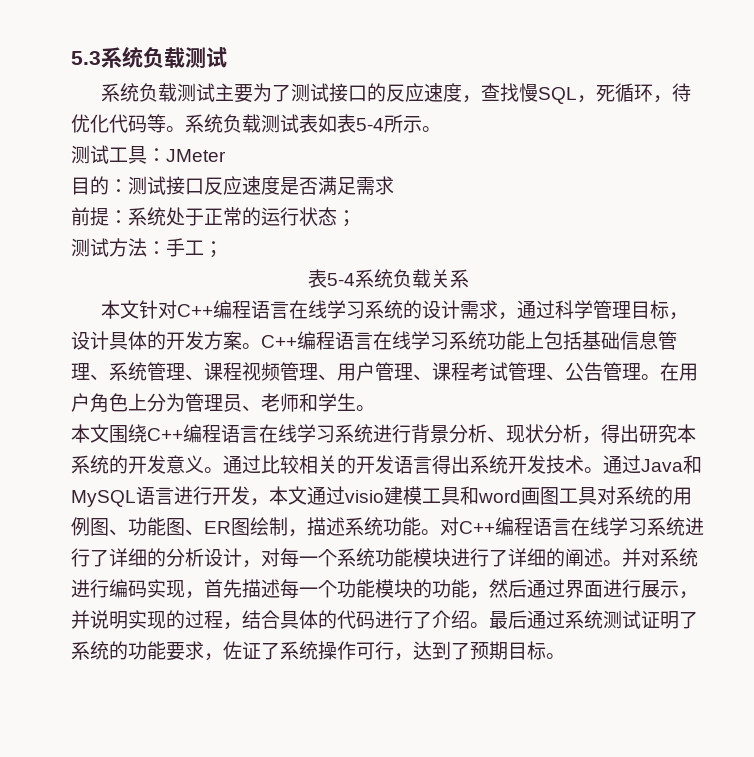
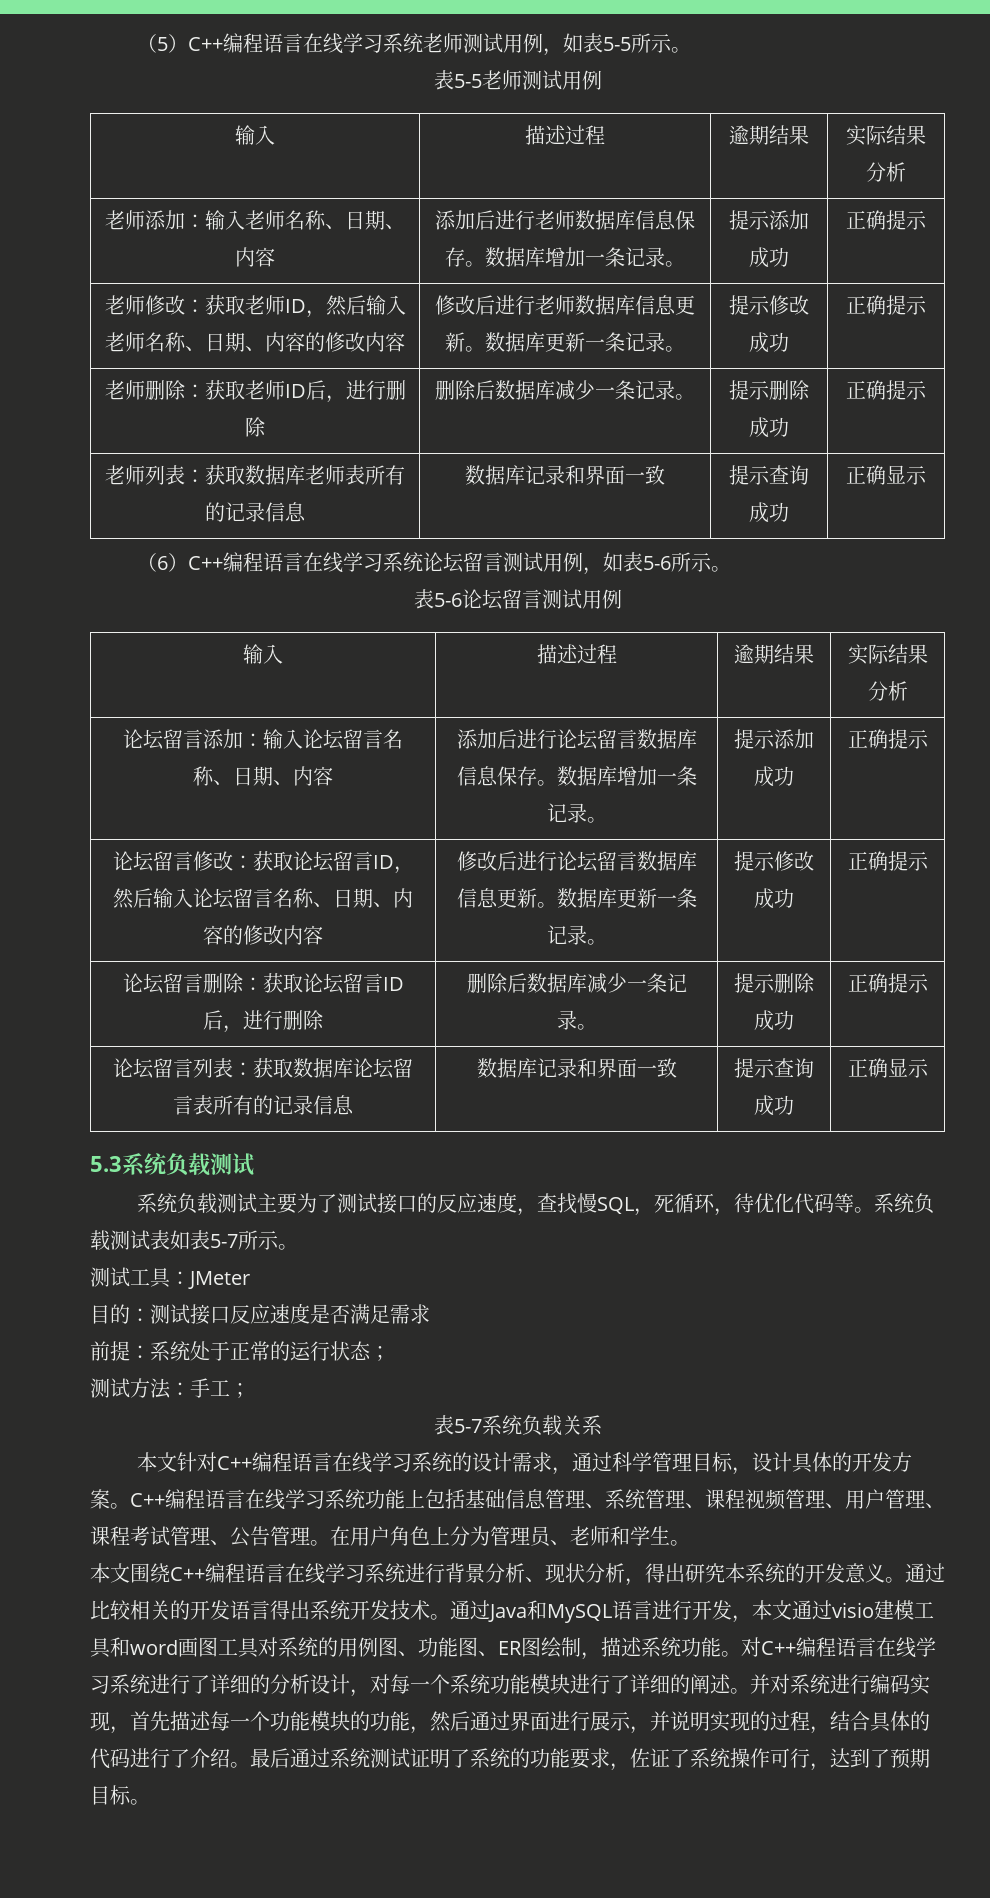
+ （5）C++编程语言在线学习系统老师测试用例，如表5-5所示。
+ 表5-5老师测试用例
+ 输入 | 描述过程 | 逾期结果 | 实际结果分析
+ 老师添加：输入老师名称、日期、内容 | 添加后进行老师数据库信息保存。数据库增加一条记录。 | 提示添加成功 | 正确提示
+ 老师修改：获取老师ID，然后输入老师名称、日期、内容的修改内容 | 修改后进行老师数据库信息更新。数据库更新一条记录。 | 提示修改成功 | 正确提示
+ 老师删除：获取老师ID后，进行删除 | 删除后数据库减少一条记录。 | 提示删除成功 | 正确提示
+ 老师列表：获取数据库老师表所有的记录信息 | 数据库记录和界面一致 | 提示查询成功 | 正确显示
+ （6）C++编程语言在线学习系统论坛留言测试用例，如表5-6所示。
+ 表5-6论坛留言测试用例
+ 输入 | 描述过程 | 逾期结果 | 实际结果分析
+ 论坛留言添加：输入论坛留言名称、日期、内容 | 添加后进行论坛留言数据库信息保存。数据库增加一条记录。 | 提示添加成功 | 正确提示
+ 论坛留言修改：获取论坛留言ID，然后输入论坛留言名称、日期、内容的修改内容 | 修改后进行论坛留言数据库信息更新。数据库更新一条记录。 | 提示修改成功 | 正确提示
+ 论坛留言删除：获取论坛留言ID后，进行删除 | 删除后数据库减少一条记录。 | 提示删除成功 | 正确提示
+ 论坛留言列表：获取数据库论坛留言表所有的记录信息 | 数据库记录和界面一致 | 提示查询成功 | 正确显示
- 系统负载测试表如表5-4所示。
+ 系统负载测试表如表5-7所示。
- 表5-4系统负载关系
+ 表5-7系统负载关系

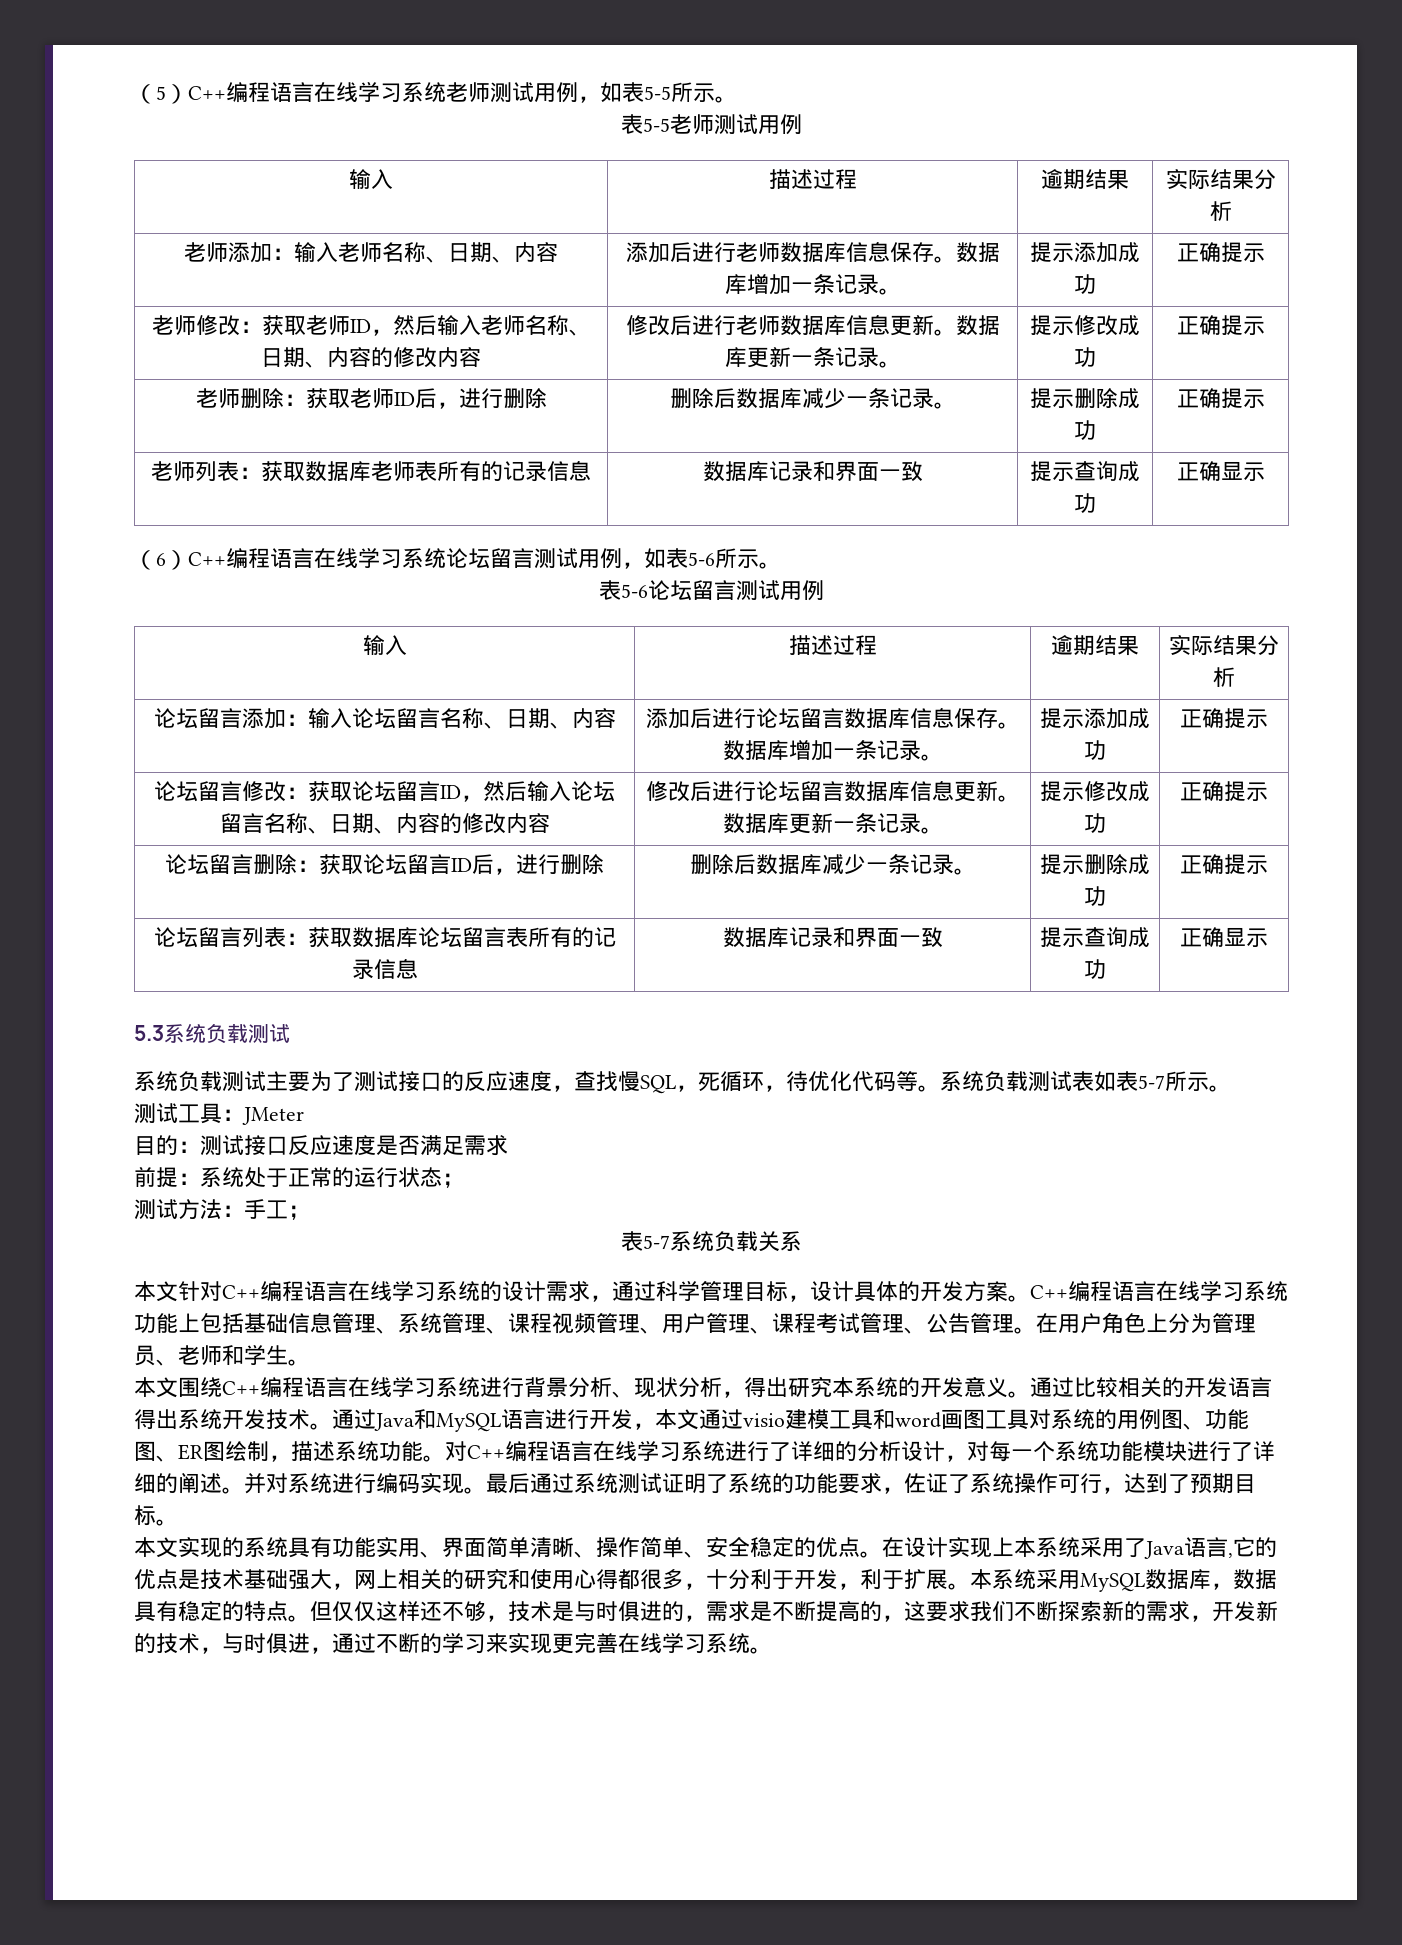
- 并对系统进行编码实现，首先描述每一个功能模块的功能，然后通过界面进行展示，并说明实现的过程，结合具体的代码进行了介绍。
+ 并对系统进行编码实现。
+ 本文实现的系统具有功能实用、界面简单清晰、操作简单、安全稳定的优点。在设计实现上本系统采用了Java语言,它的优点是技术基础强大，网上相关的研究和使用心得都很多，十分利于开发，利于扩展。本系统采用MySQL数据库，数据具有稳定的特点。但仅仅这样还不够，技术是与时俱进的，需求是不断提高的，这要求我们不断探索新的需求，开发新的技术，与时俱进，通过不断的学习来实现更完善在线学习系统。

